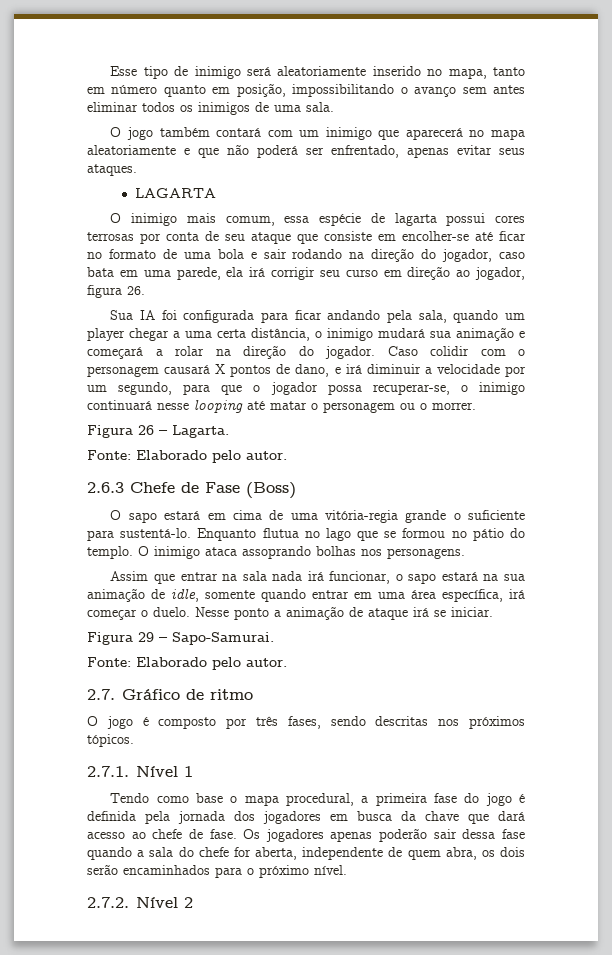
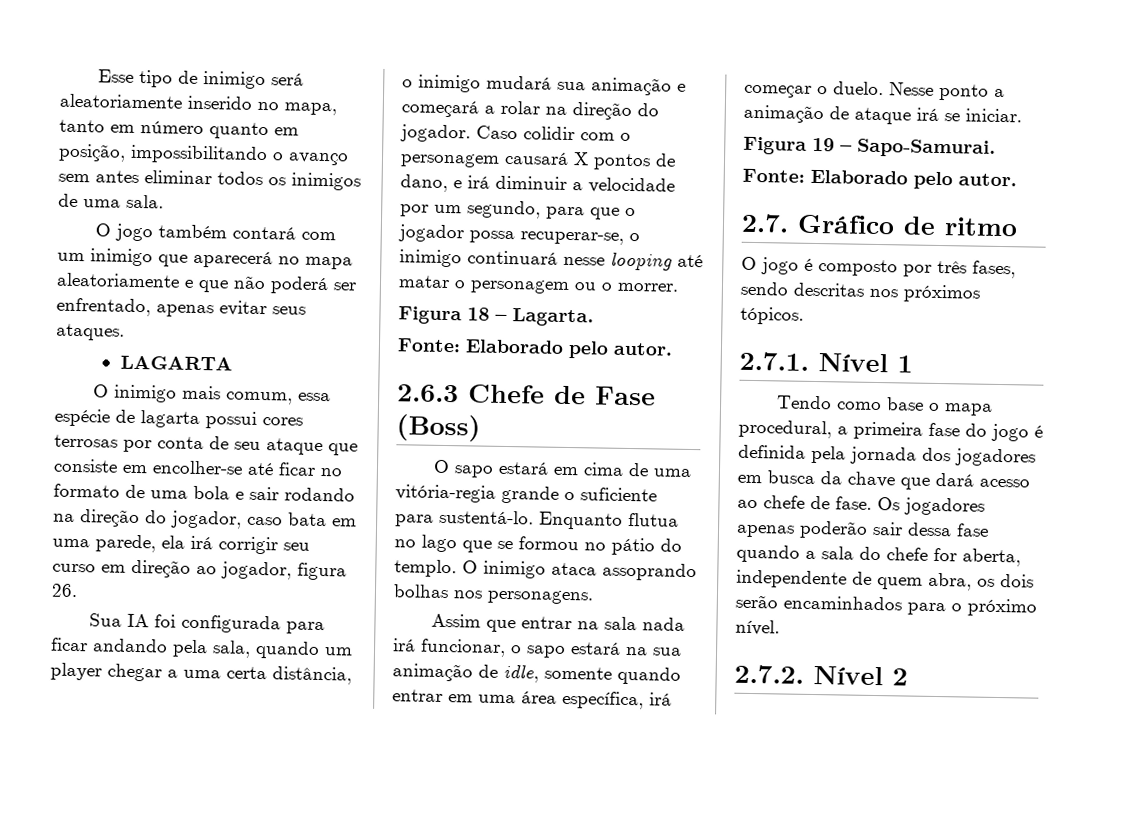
- Figura 26 – Lagarta.
+ Figura 18 – Lagarta.
- Figura 29 – Sapo-Samurai.
+ Figura 19 – Sapo-Samurai.

